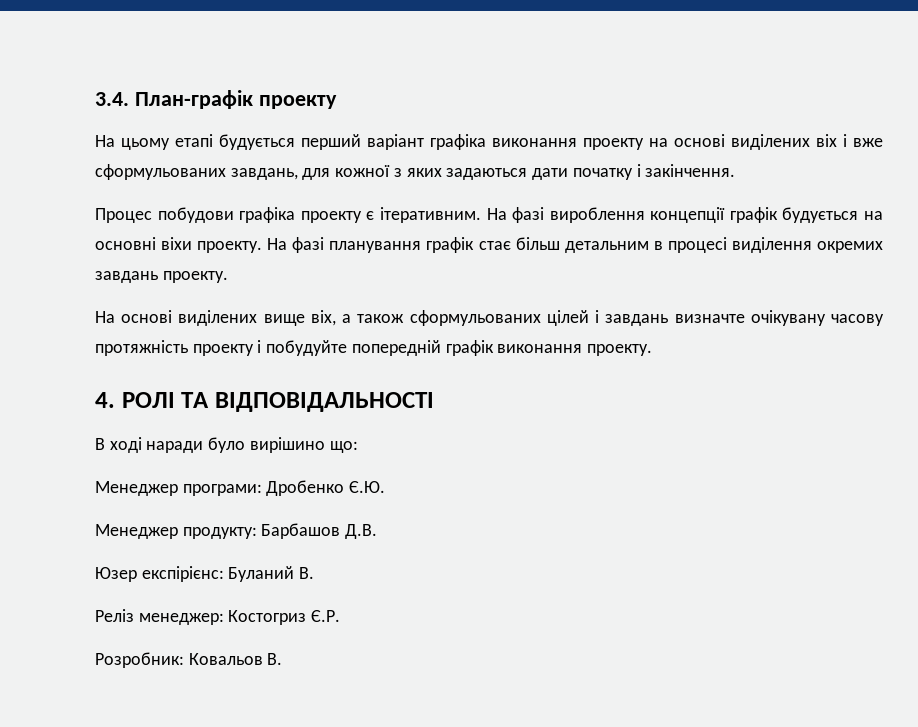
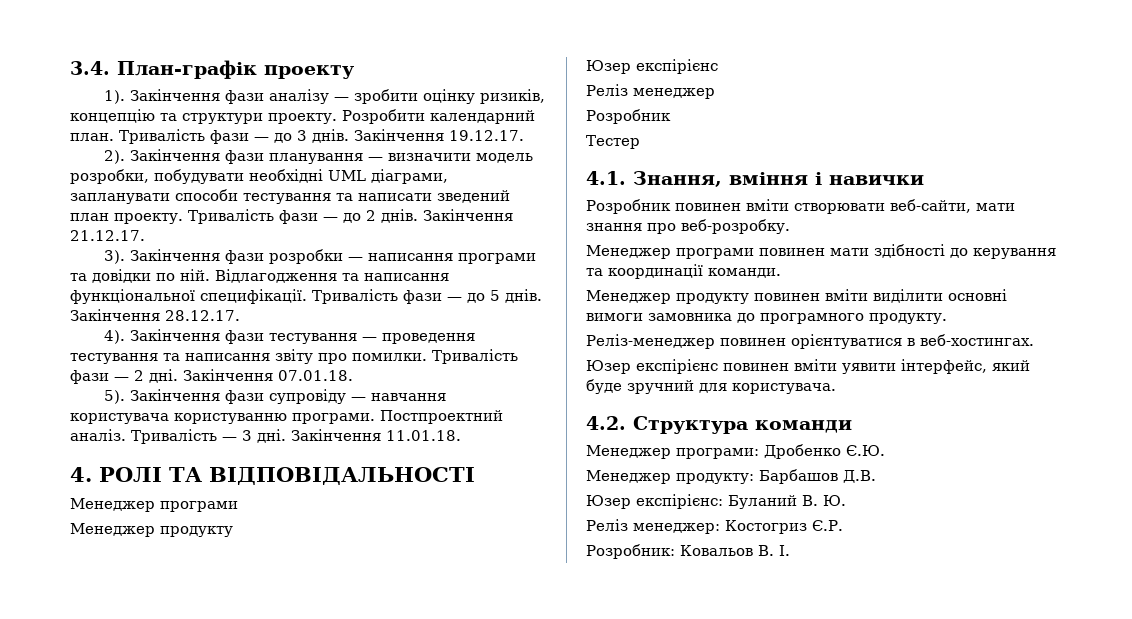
- На цьому етапі будується перший варіант графіка виконання проекту на основі виділених віх і вже сформульованих завдань, для кожної з яких задаються дати початку і закінчення.
- Процес побудови графіка проекту є ітеративним. На фазі вироблення концепції графік будується на основні віхи проекту. На фазі планування графік стає більш детальним в процесі виділення окремих завдань проекту.
- На основі виділених вище віх, а також сформульованих цілей і завдань визначте очікувану часову протяжність проекту і побудуйте попередній графік виконання проекту.
+ 1). Закінчення фази аналізу — зробити оцінку ризиків, концепцію та структури проекту. Розробити календарний план. Тривалість фази — до 3 днів. Закінчення 19.12.17.
+ 2). Закінчення фази планування — визначити модель розробки, побудувати необхідні UML діаграми, запланувати способи тестування та написати зведений план проекту. Тривалість фази — до 2 днів. Закінчення 21.12.17.
+ 3). Закінчення фази розробки — написання програми та довідки по ній. Відлагодження та написання функціональної специфікації. Тривалість фази — до 5 днів. Закінчення 28.12.17.
+ 4). Закінчення фази тестування — проведення тестування та написання звіту про помилки. Тривалість фази — 2 дні. Закінчення 07.01.18.
+ 5). Закінчення фази супровіду — навчання користувача користуванню програми. Постпроектний аналіз. Тривалість — 3 дні. Закінчення 11.01.18.
  4. РОЛІ ТА ВІДПОВІДАЛЬНОСТІ
- В ході наради було вирішино що:
+ Менеджер програми
+ Менеджер продукту
+ Юзер експірієнс
+ Реліз менеджер
+ Розробник
+ Тестер
+ 4.1. Знання, вміння і навички
+ Розробник повинен вміти створювати веб-сайти, мати знання про веб-розробку.
+ Менеджер програми повинен мати здібності до керування та координації команди.
+ Менеджер продукту повинен вміти виділити основні вимоги замовника до програмного продукту.
+ Реліз-менеджер повинен орієнтуватися в веб-хостингах.
+ Юзер експірієнс повинен вміти уявити інтерфейс, який буде зручний для користувача.
+ 4.2. Структура команди
- Юзер експірієнс: Буланий В.
+ Юзер експірієнс: Буланий В. Ю.
- Розробник: Ковальов В.
+ Розробник: Ковальов В. І.

